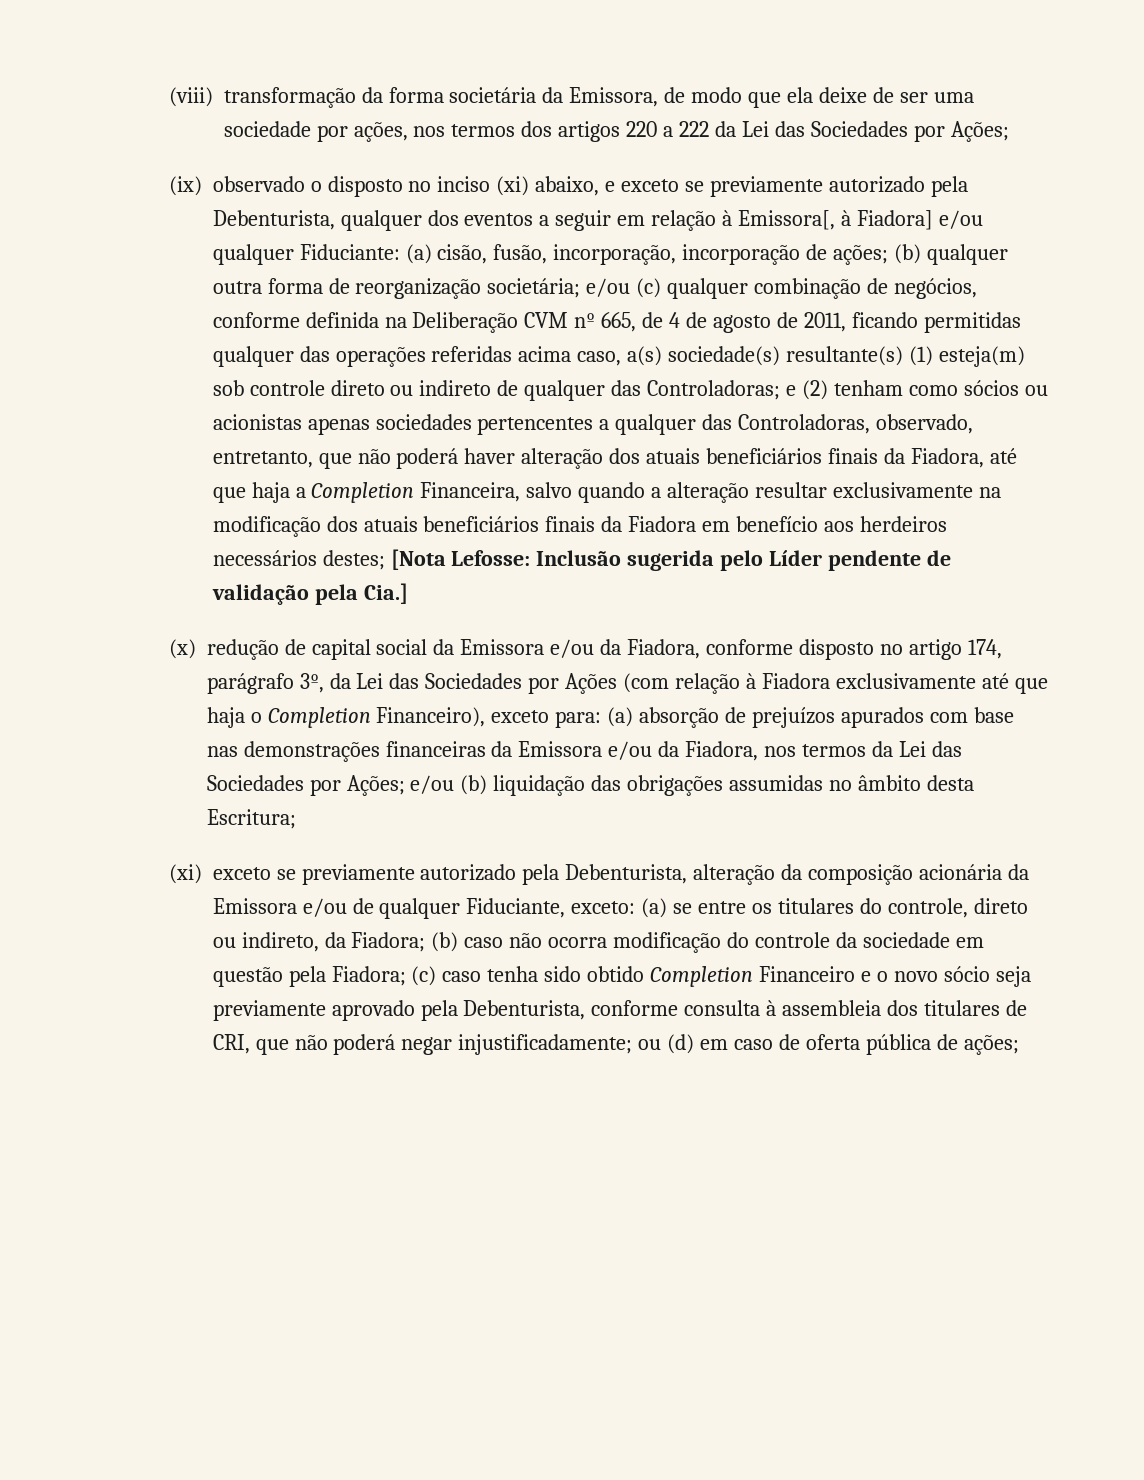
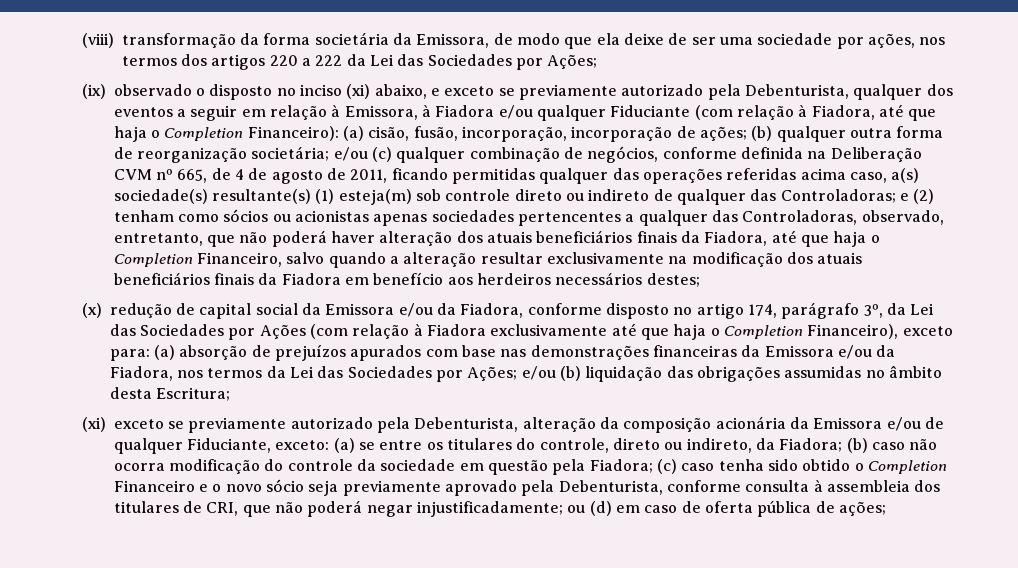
- (ix) observado o disposto no inciso (xi) abaixo, e exceto se previamente autorizado pela Debenturista, qualquer dos eventos a seguir em relação à Emissora[, à Fiadora] e/ou qualquer Fiduciante:
+ (ix) observado o disposto no inciso (xi) abaixo, e exceto se previamente autorizado pela Debenturista, qualquer dos eventos a seguir em relação à Emissora, à Fiadora e/ou qualquer Fiduciante (com relação à Fiadora, até que haja o Completion Financeiro):
- e (2) tenham como sócios ou acionistas apenas sociedades pertencentes a qualquer das Controladoras, observado, entretanto, que não poderá haver alteração dos atuais beneficiários finais da Fiadora, até que haja a Completion Financeira, salvo quando a alteração resultar exclusivamente na modificação dos atuais beneficiários finais da Fiadora em benefício aos herdeiros necessários destes; [Nota Lefosse: Inclusão sugerida pelo Líder pendente de validação pela Cia.]
+ e (2) tenham como sócios ou acionistas apenas sociedades pertencentes a qualquer das Controladoras, observado, entretanto, que não poderá haver alteração dos atuais beneficiários finais da Fiadora, até que haja o Completion Financeiro, salvo quando a alteração resultar exclusivamente na modificação dos atuais beneficiários finais da Fiadora em benefício aos herdeiros necessários destes;
- (c) caso tenha sido obtido Completion Financeiro e o novo sócio seja previamente aprovado pela Debenturista, conforme consulta à assembleia dos titulares de CRI, que não poderá negar injustificadamente;
+ (c) caso tenha sido obtido o Completion Financeiro e o novo sócio seja previamente aprovado pela Debenturista, conforme consulta à assembleia dos titulares de CRI, que não poderá negar injustificadamente;

